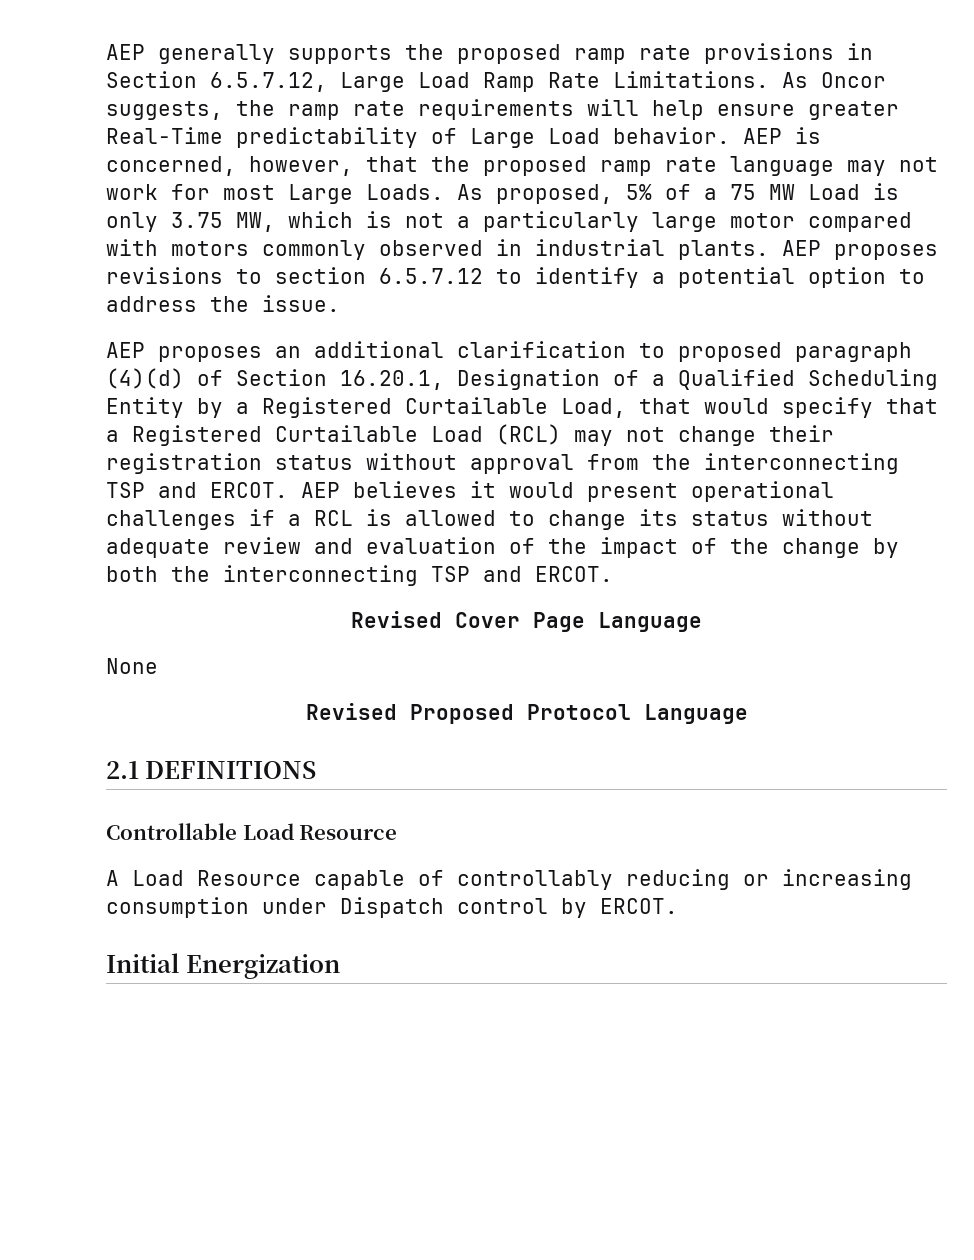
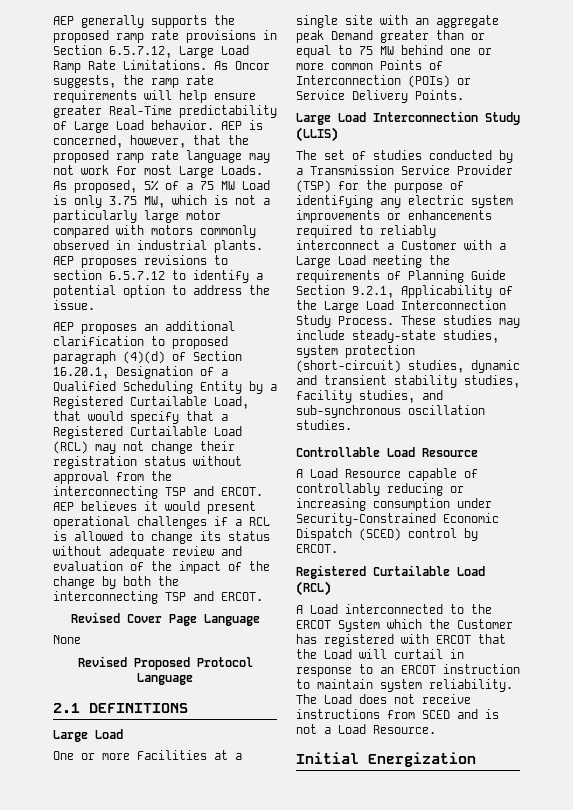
  2.1 DEFINITIONS
+ Large Load
+ One or more Facilities at a single site with an aggregate peak Demand greater than or equal to 75 MW behind one or more common Points of Interconnection (POIs) or Service Delivery Points.
+ Large Load Interconnection Study (LLIS)
+ The set of studies conducted by a Transmission Service Provider (TSP) for the purpose of identifying any electric system improvements or enhancements required to reliably interconnect a Customer with a Large Load meeting the requirements of Planning Guide Section 9.2.1, Applicability of the Large Load Interconnection Study Process. These studies may include steady-state studies, system protection (short-circuit) studies, dynamic and transient stability studies, facility studies, and sub-synchronous oscillation studies.
- A Load Resource capable of controllably reducing or increasing consumption under Dispatch control by ERCOT.
+ A Load Resource capable of controllably reducing or increasing consumption under Security-Constrained Economic Dispatch (SCED) control by ERCOT.
+ Registered Curtailable Load (RCL)
+ A Load interconnected to the ERCOT System which the Customer has registered with ERCOT that the Load will curtail in response to an ERCOT instruction to maintain system reliability. The Load does not receive instructions from SCED and is not a Load Resource.

